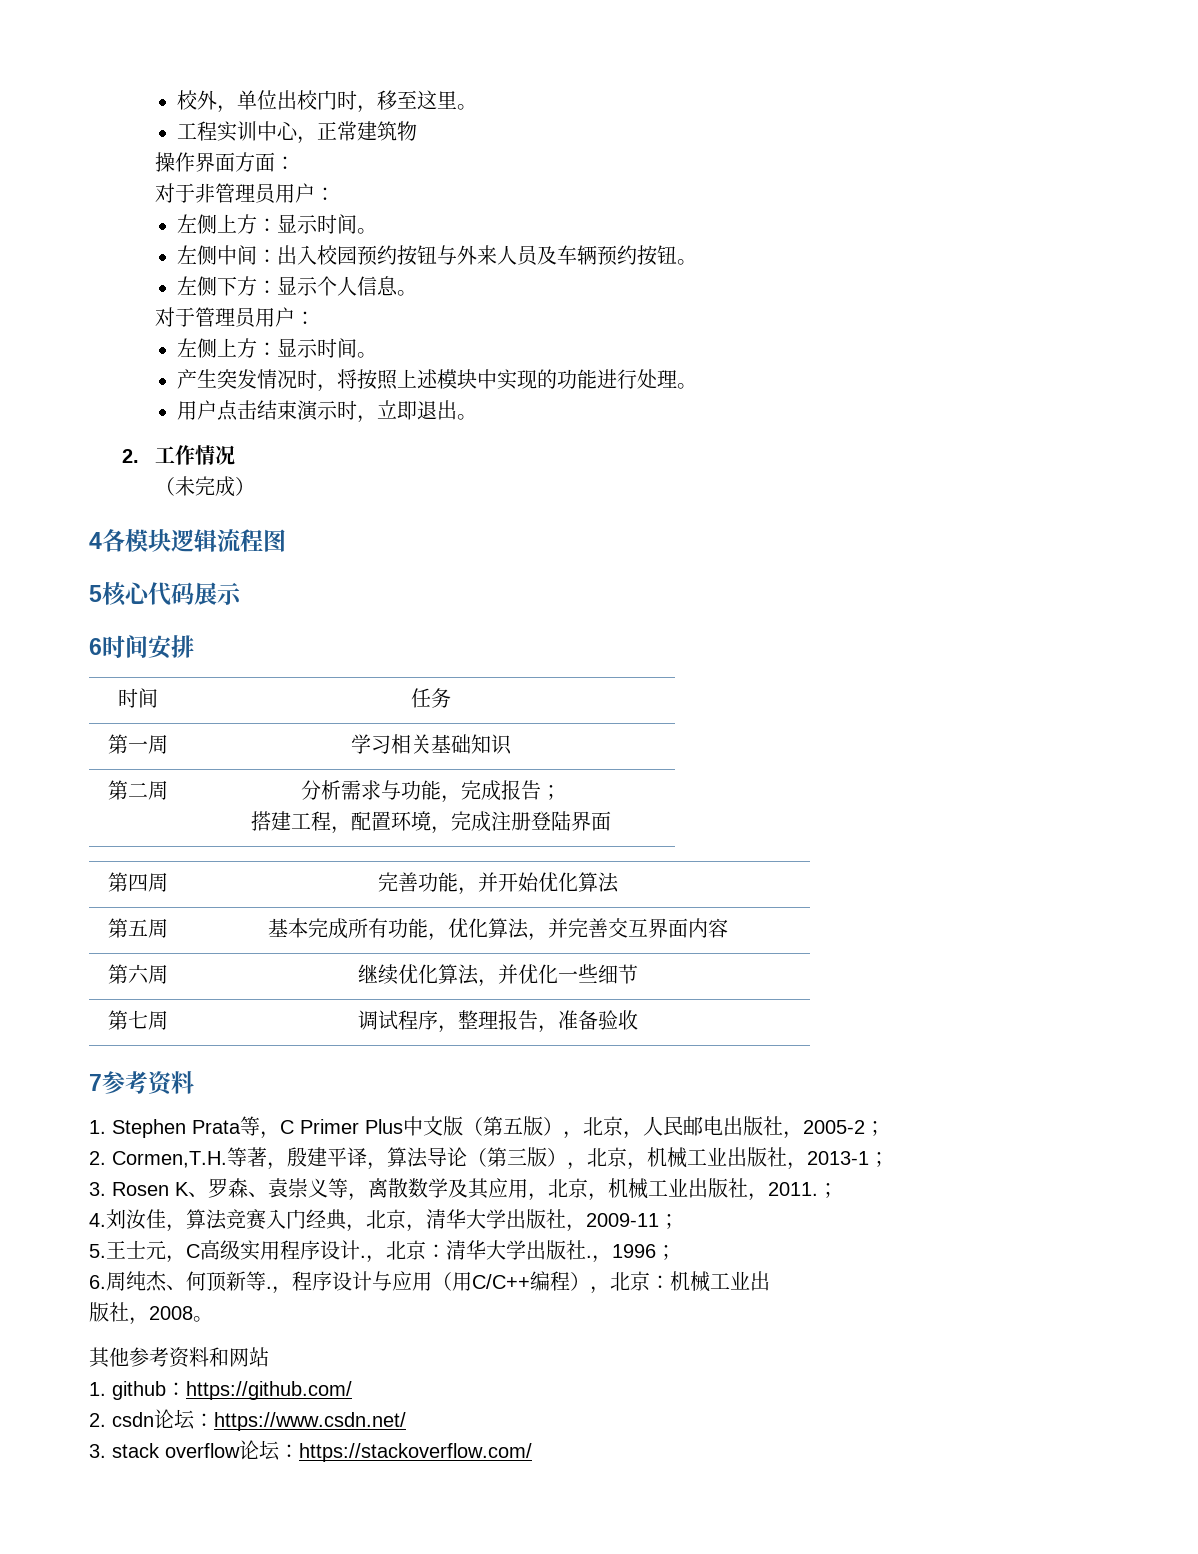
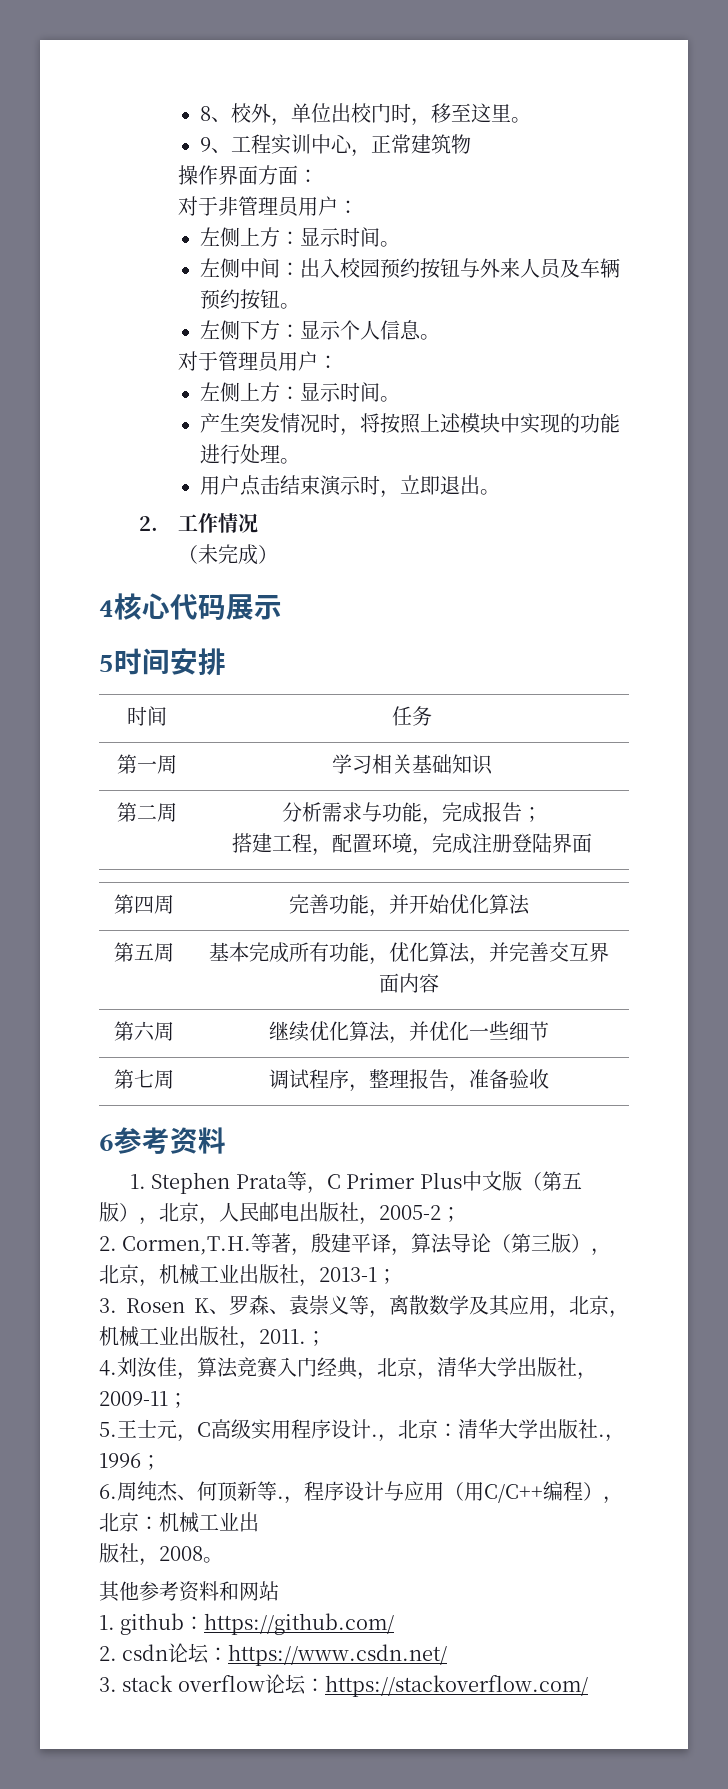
- 校外，单位出校门时，移至这里。
+ 8、校外，单位出校门时，移至这里。
- 工程实训中心，正常建筑物
+ 9、工程实训中心，正常建筑物
- 4各模块逻辑流程图
- 5核心代码展示
+ 4核心代码展示
- 6时间安排
+ 5时间安排
- 7参考资料
+ 6参考资料

